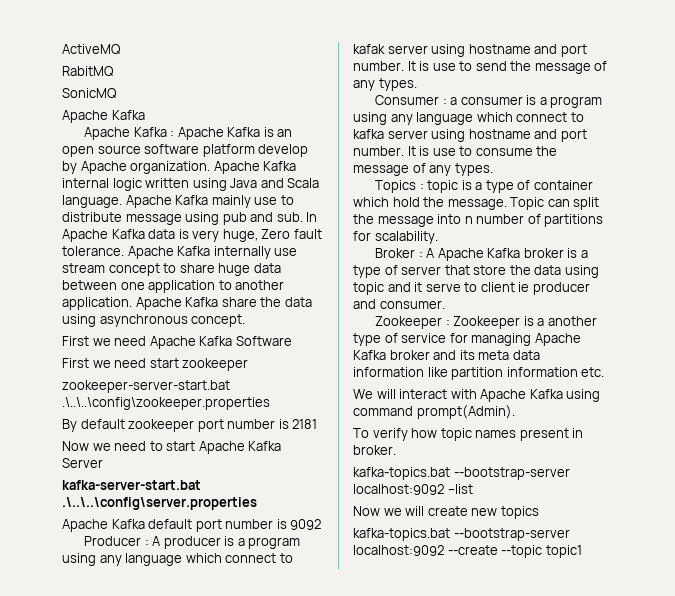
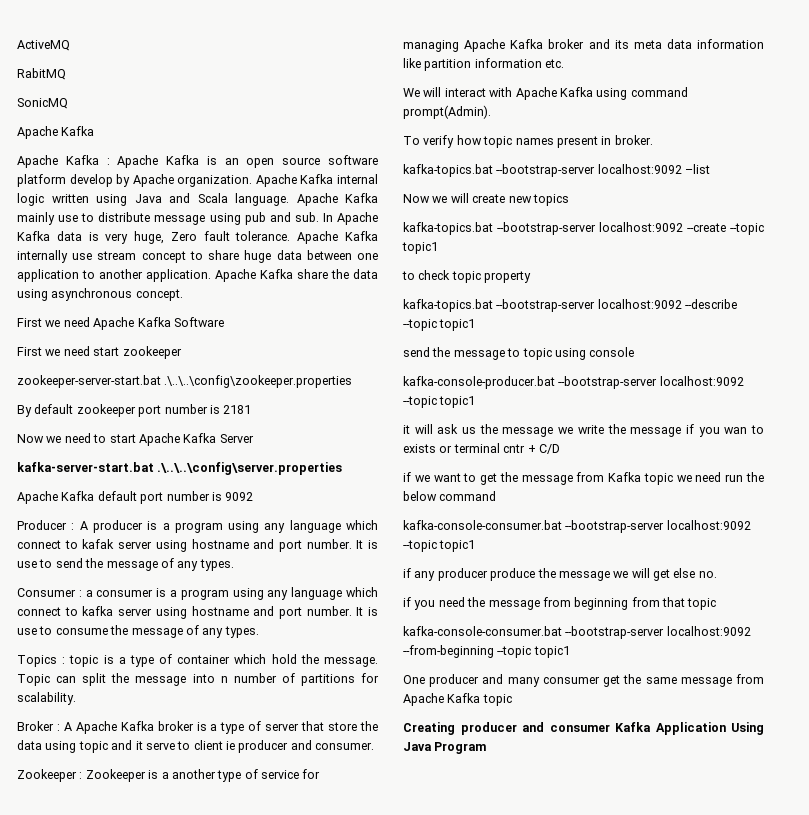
+ to check topic property
+ kafka-topics.bat --bootstrap-server localhost:9092 --describe --topic topic1
+ send the message to topic using console
+ kafka-console-producer.bat --bootstrap-server localhost:9092 --topic topic1
+ it will ask us the message we write the message if you wan to exists or terminal cntr + C/D
+ if we want to get the message from Kafka topic we need run the below command
+ kafka-console-consumer.bat --bootstrap-server localhost:9092 --topic topic1
+ if any producer produce the message we will get else no.
+ if you need the message from beginning from that topic
+ kafka-console-consumer.bat --bootstrap-server localhost:9092 --from-beginning --topic topic1
+ One producer and many consumer get the same message from Apache Kafka topic
+ Creating producer and consumer Kafka Application Using Java Program

